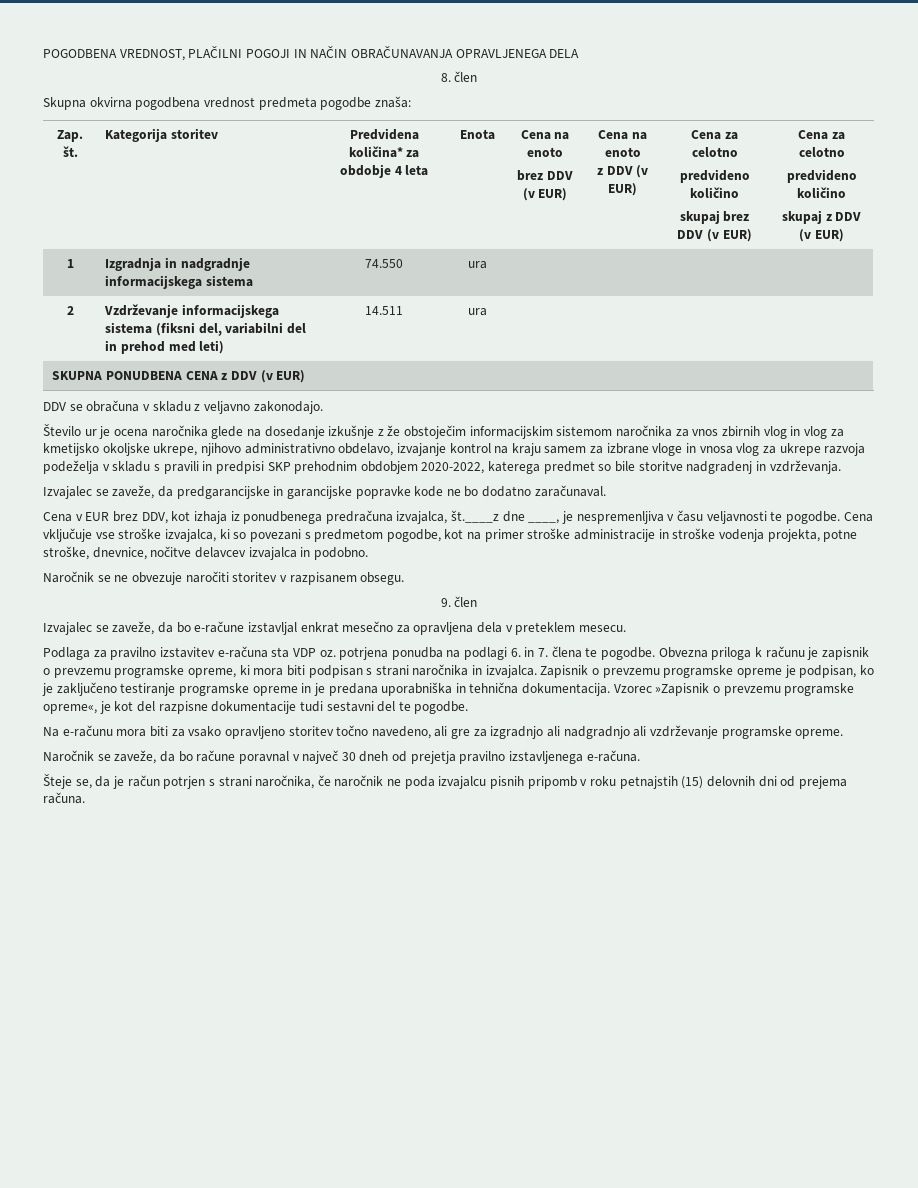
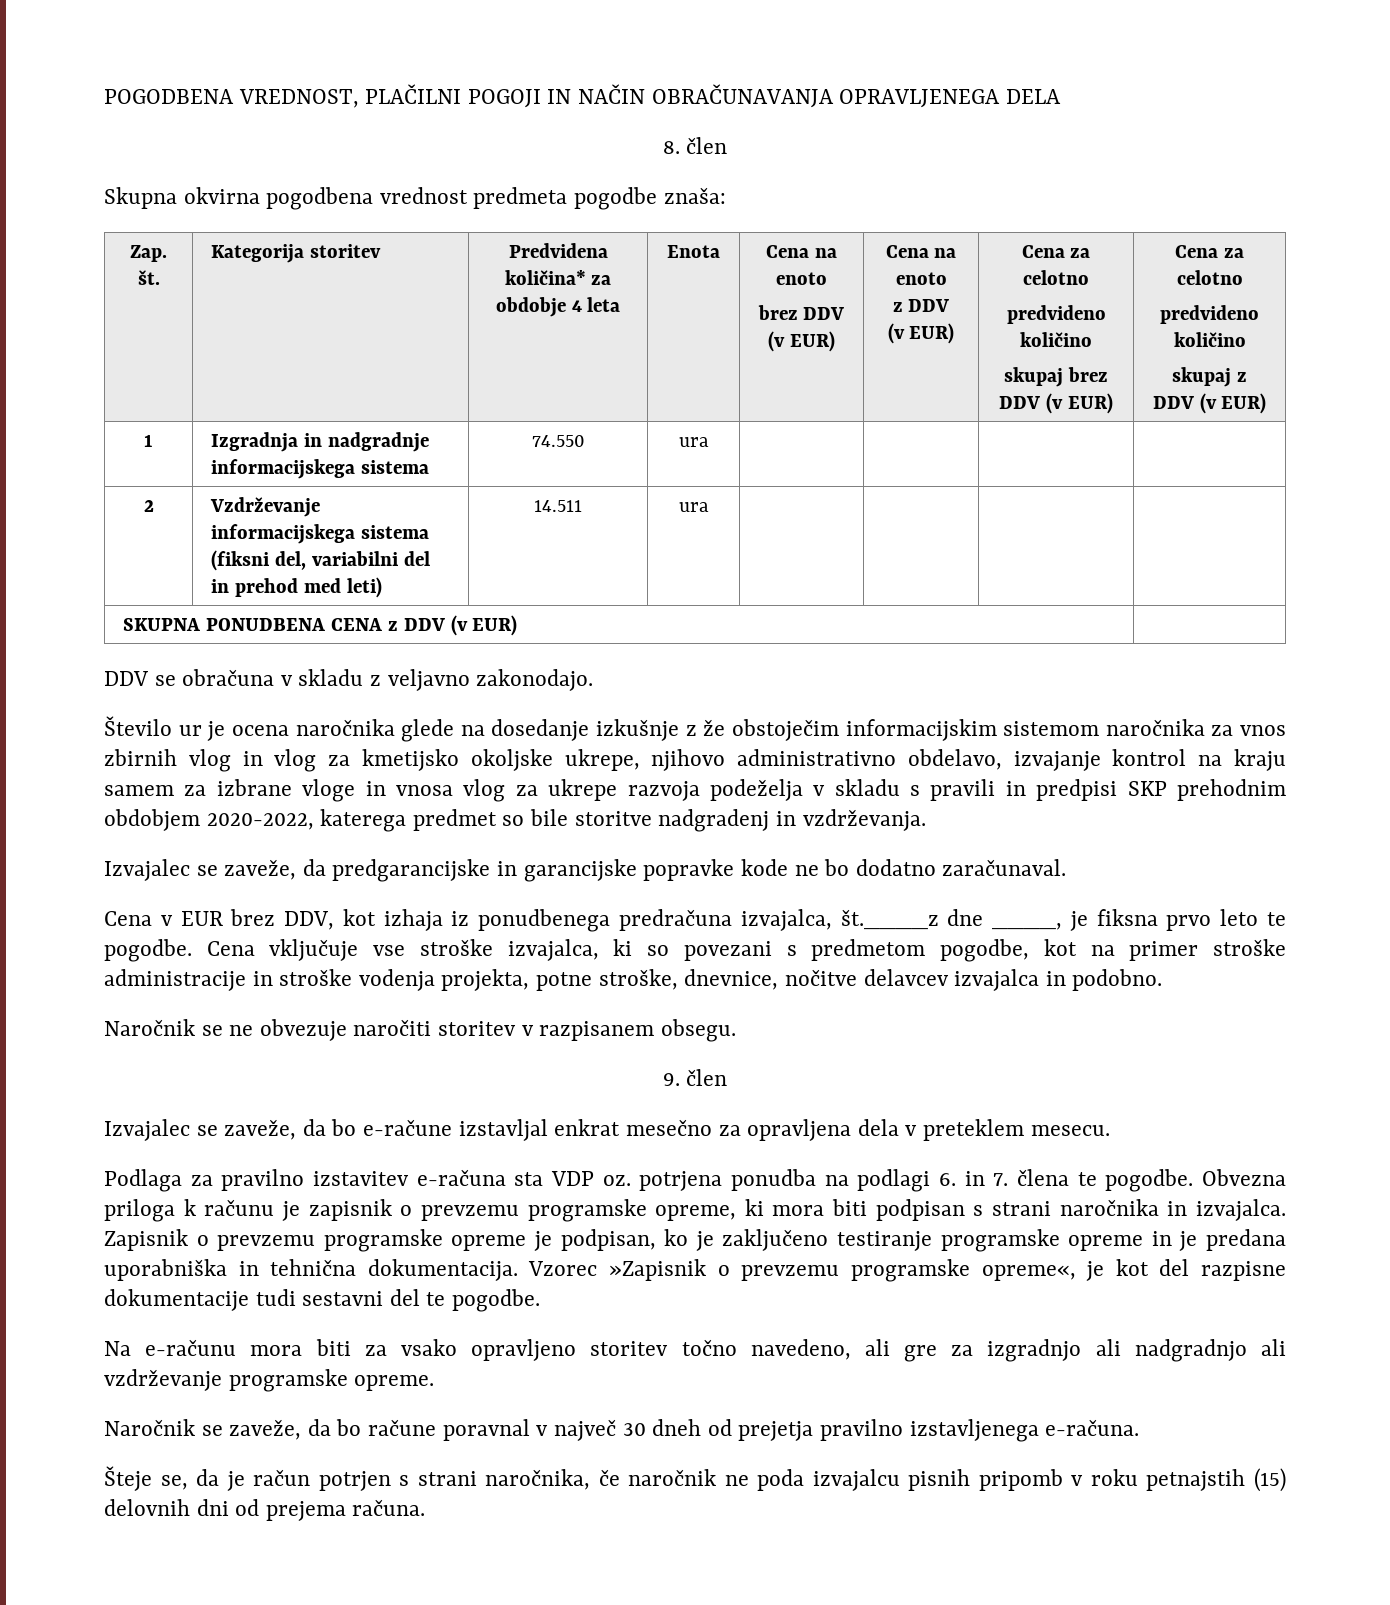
- Cena v EUR brez DDV, kot izhaja iz ponudbenega predračuna izvajalca, št.____z dne ____, je nespremenljiva v času veljavnosti te pogodbe.
+ Cena v EUR brez DDV, kot izhaja iz ponudbenega predračuna izvajalca, št.____z dne ____, je fiksna prvo leto te pogodbe.

